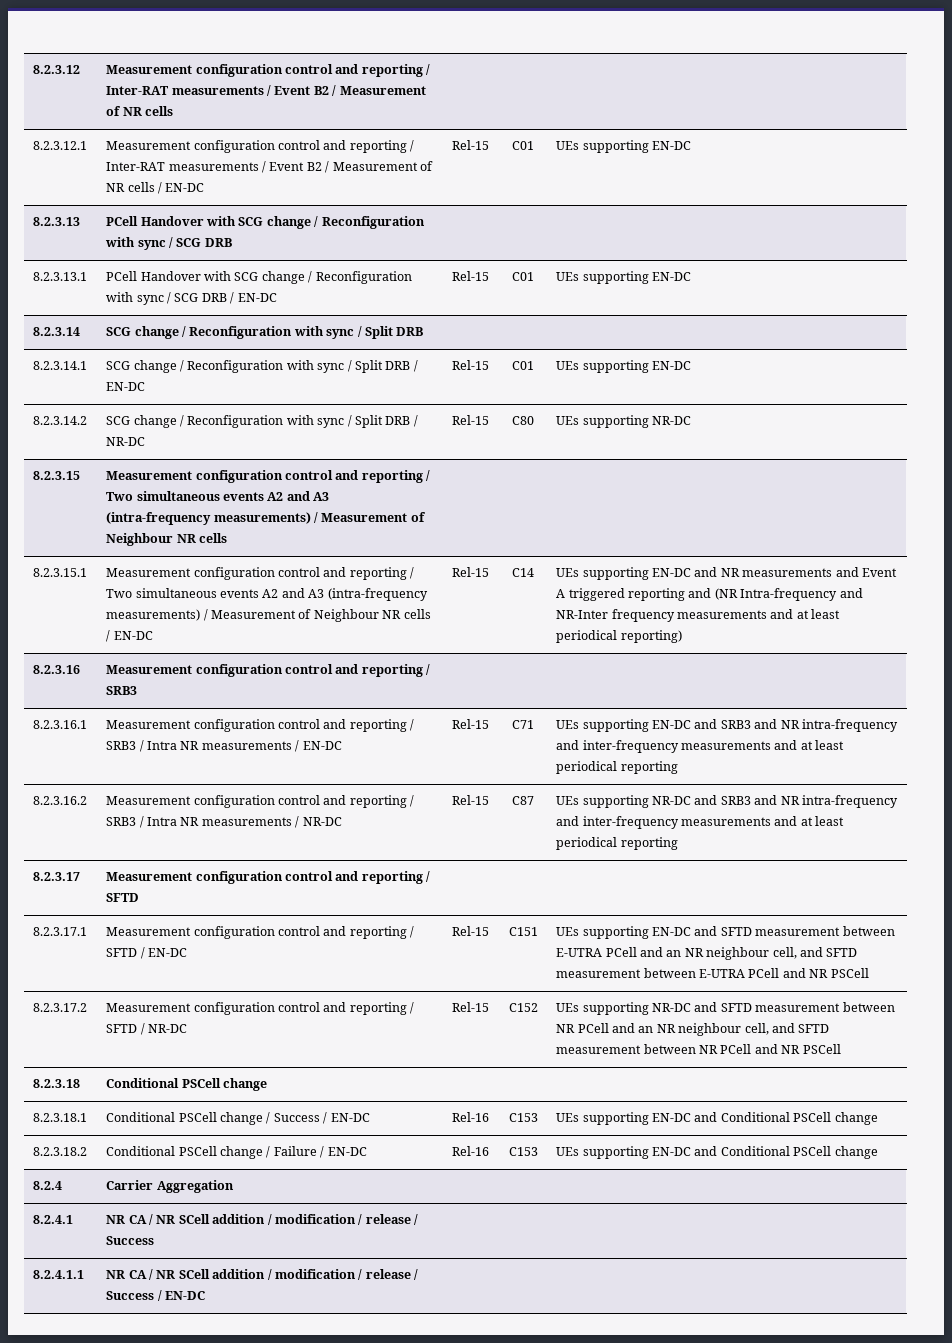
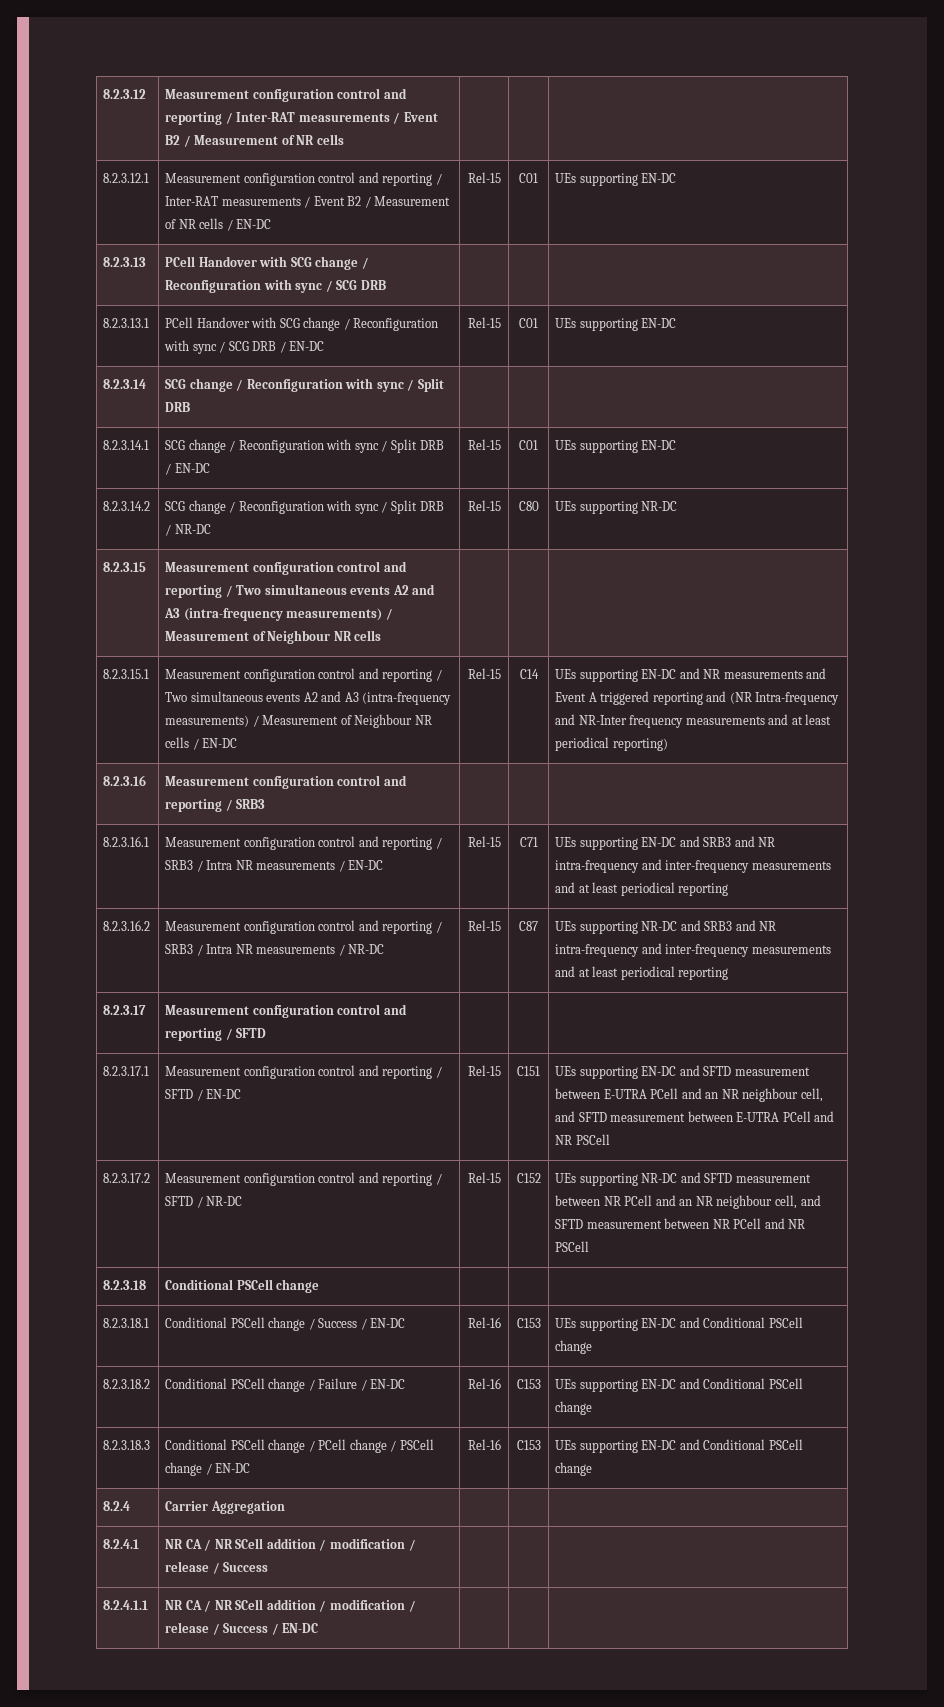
+ 8.2.3.18.3 | Conditional PSCell change / PCell change / PSCell change / EN-DC | Rel-16 | C153 | UEs supporting EN-DC and Conditional PSCell change

